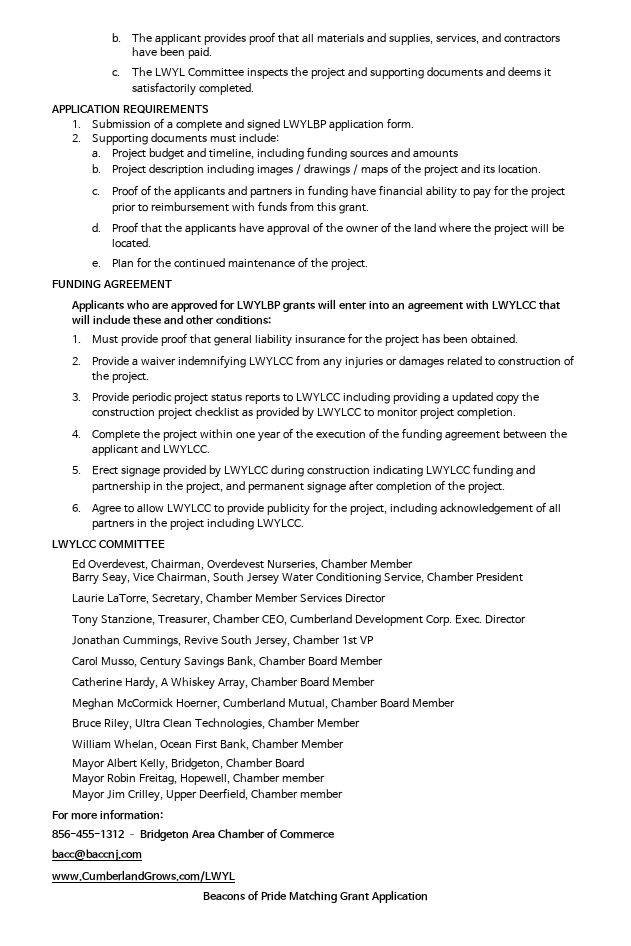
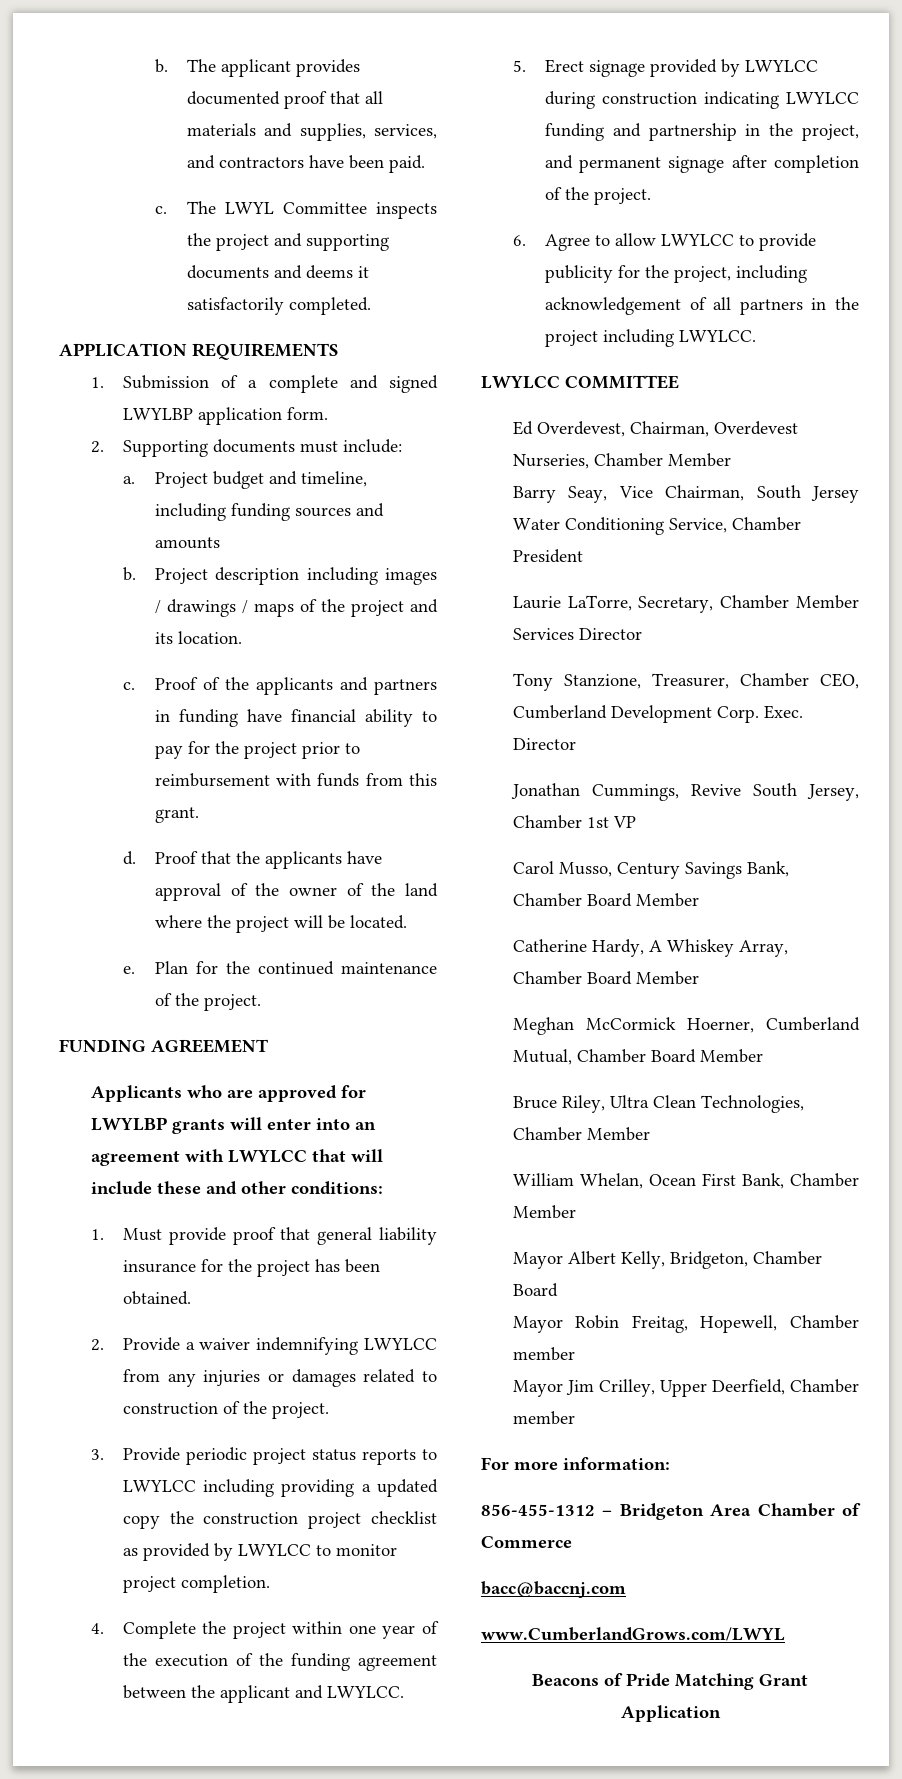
- The applicant provides proof that all materials and supplies, services, and contractors have been paid.
+ The applicant provides documented proof that all materials and supplies, services, and contractors have been paid.

